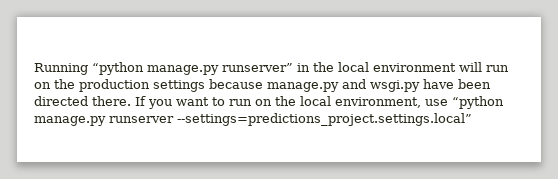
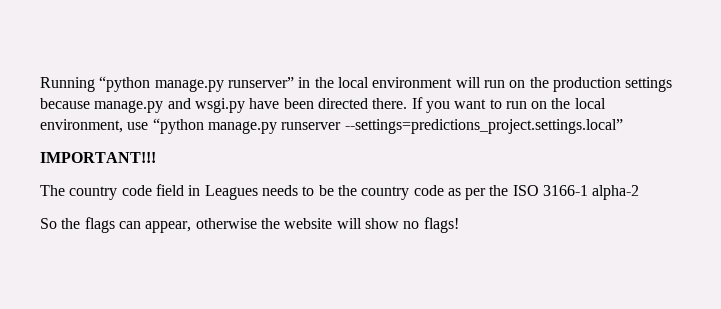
+ IMPORTANT!!!
+ The country code field in Leagues needs to be the country code as per the ISO 3166-1 alpha-2
+ So the flags can appear, otherwise the website will show no flags!

